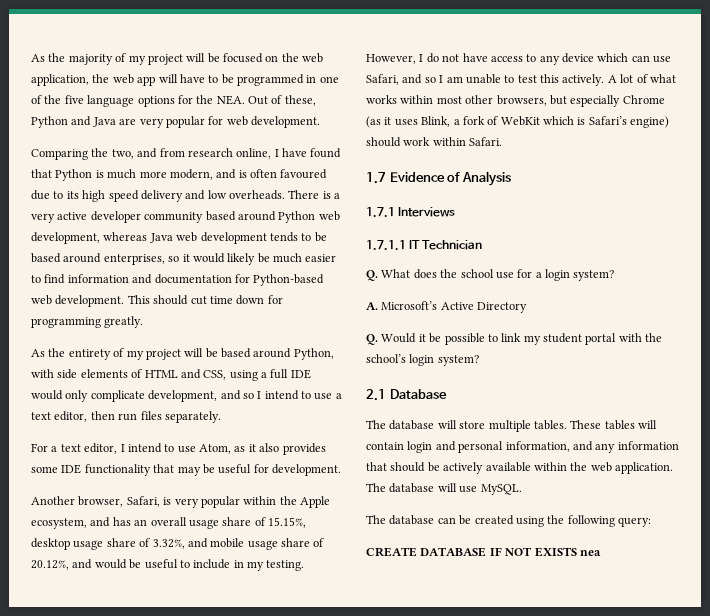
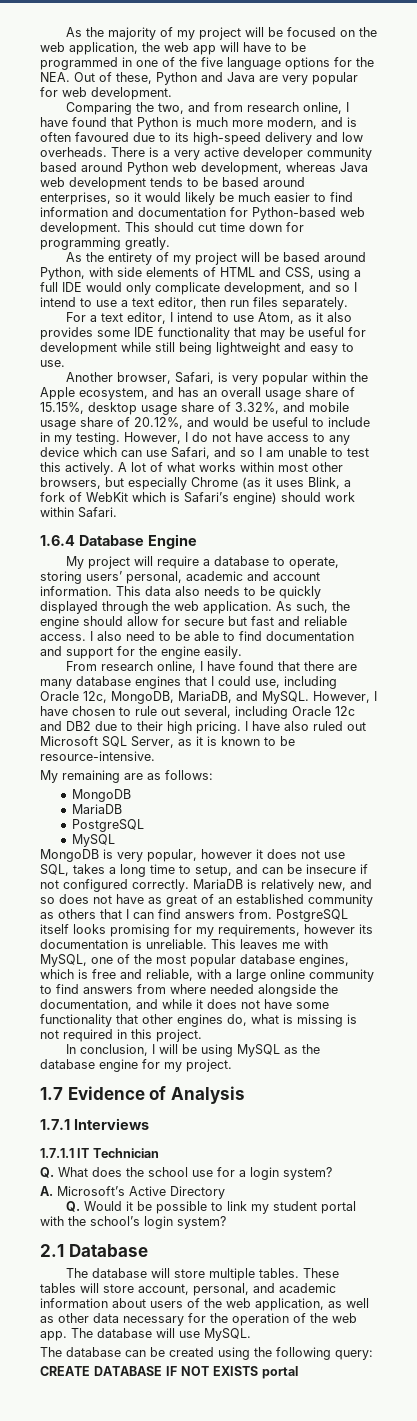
- Comparing the two, and from research online, I have found that Python is much more modern, and is often favoured due to its high speed delivery and low overheads.
+ Comparing the two, and from research online, I have found that Python is much more modern, and is often favoured due to its high-speed delivery and low overheads.
- For a text editor, I intend to use Atom, as it also provides some IDE functionality that may be useful for development.
+ For a text editor, I intend to use Atom, as it also provides some IDE functionality that may be useful for development while still being lightweight and easy to use.
+ 1.6.4 Database Engine
+ My project will require a database to operate, storing users’ personal, academic and account information. This data also needs to be quickly displayed through the web application. As such, the engine should allow for secure but fast and reliable access. I also need to be able to find documentation and support for the engine easily.
+ From research online, I have found that there are many database engines that I could use, including Oracle 12c, MongoDB, MariaDB, and MySQL. However, I have chosen to rule out several, including Oracle 12c and DB2 due to their high pricing. I have also ruled out Microsoft SQL Server, as it is known to be resource-intensive.
+ My remaining are as follows:
+ MongoDB
+ MariaDB
+ PostgreSQL
+ MySQL
+ MongoDB is very popular, however it does not use SQL, takes a long time to setup, and can be insecure if not configured correctly. MariaDB is relatively new, and so does not have as great of an established community as others that I can find answers from. PostgreSQL itself looks promising for my requirements, however its documentation is unreliable. This leaves me with MySQL, one of the most popular database engines, which is free and reliable, with a large online community to find answers from where needed alongside the documentation, and while it does not have some functionality that other engines do, what is missing is not required in this project.
+ In conclusion, I will be using MySQL as the database engine for my project.
- These tables will contain login and personal information, and any information that should be actively available within the web application.
+ These tables will store account, personal, and academic information about users of the web application, as well as other data necessary for the operation of the web app.
- CREATE DATABASE IF NOT EXISTS nea
+ CREATE DATABASE IF NOT EXISTS portal

